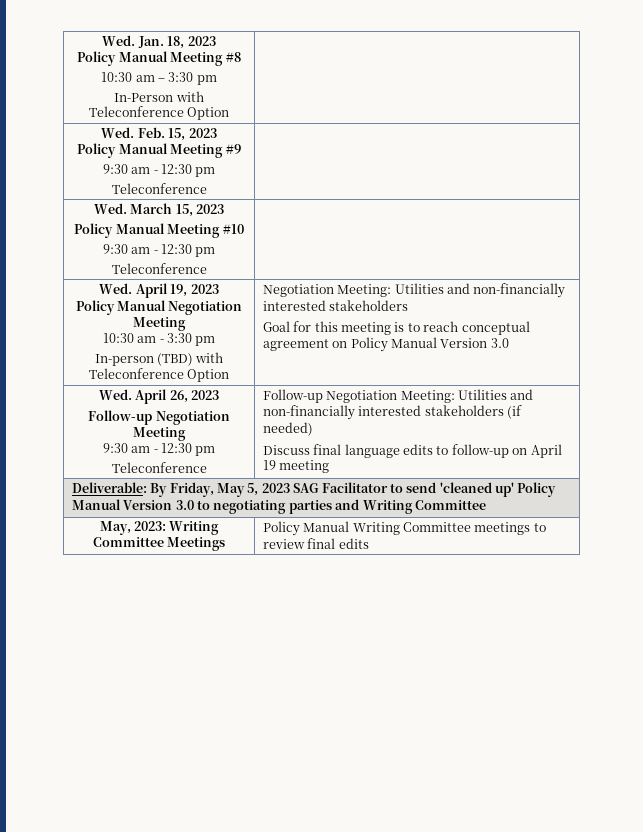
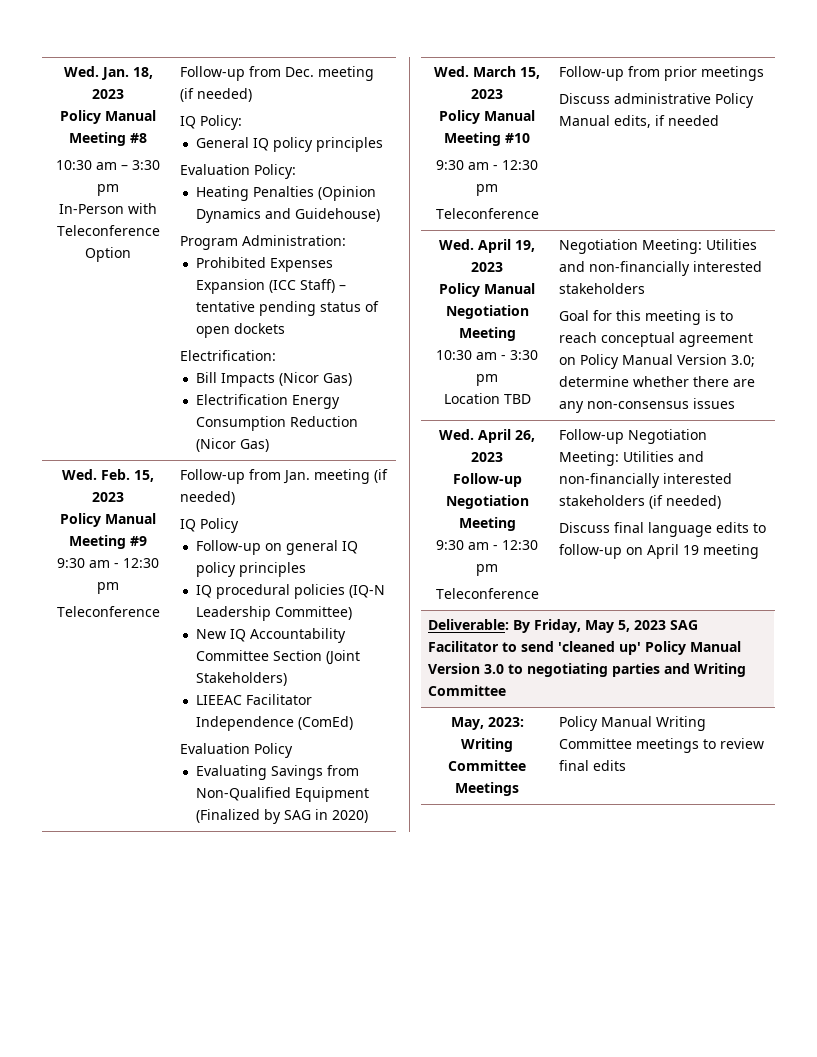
+ Follow-up from Dec. meeting (if needed)
+ IQ Policy:
+ General IQ policy principles
+ Evaluation Policy:
+ Heating Penalties (Opinion Dynamics and Guidehouse)
+ Program Administration:
+ Prohibited Expenses Expansion (ICC Staff) – tentative pending status of open dockets
+ Electrification:
+ Bill Impacts (Nicor Gas)
+ Electrification Energy Consumption Reduction (Nicor Gas)
+ Follow-up from Jan. meeting (if needed)
+ IQ Policy
+ Follow-up on general IQ policy principles
+ IQ procedural policies (IQ-N Leadership Committee)
+ New IQ Accountability Committee Section (Joint Stakeholders)
+ LIEEAC Facilitator Independence (ComEd)
+ Evaluation Policy
+ Evaluating Savings from Non-Qualified Equipment (Finalized by SAG in 2020)
  Wed. March 15, 2023
  Policy Manual Meeting #10
  9:30 am - 12:30 pm
- Teleconference |
+ Teleconference | Follow-up from prior meetings
+ Discuss administrative Policy Manual edits, if needed
- In-person (TBD) with Teleconference Option
+ Location TBD
- Goal for this meeting is to reach conceptual agreement on Policy Manual Version 3.0
+ Goal for this meeting is to reach conceptual agreement on Policy Manual Version 3.0; determine whether there are any non-consensus issues

